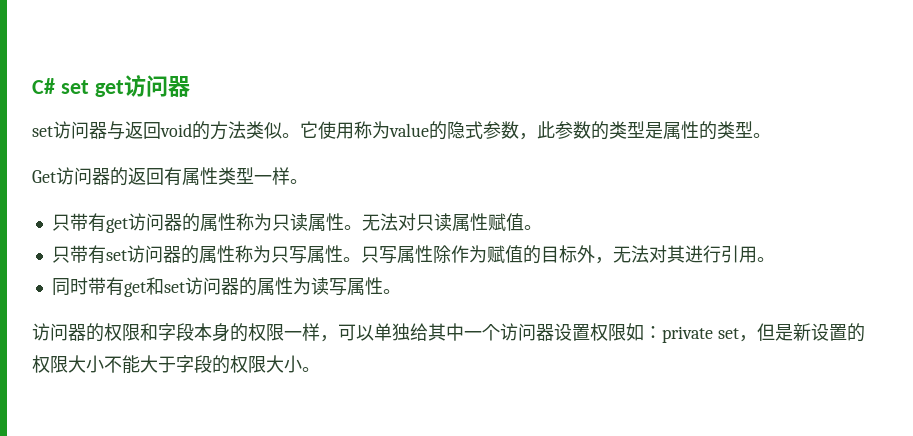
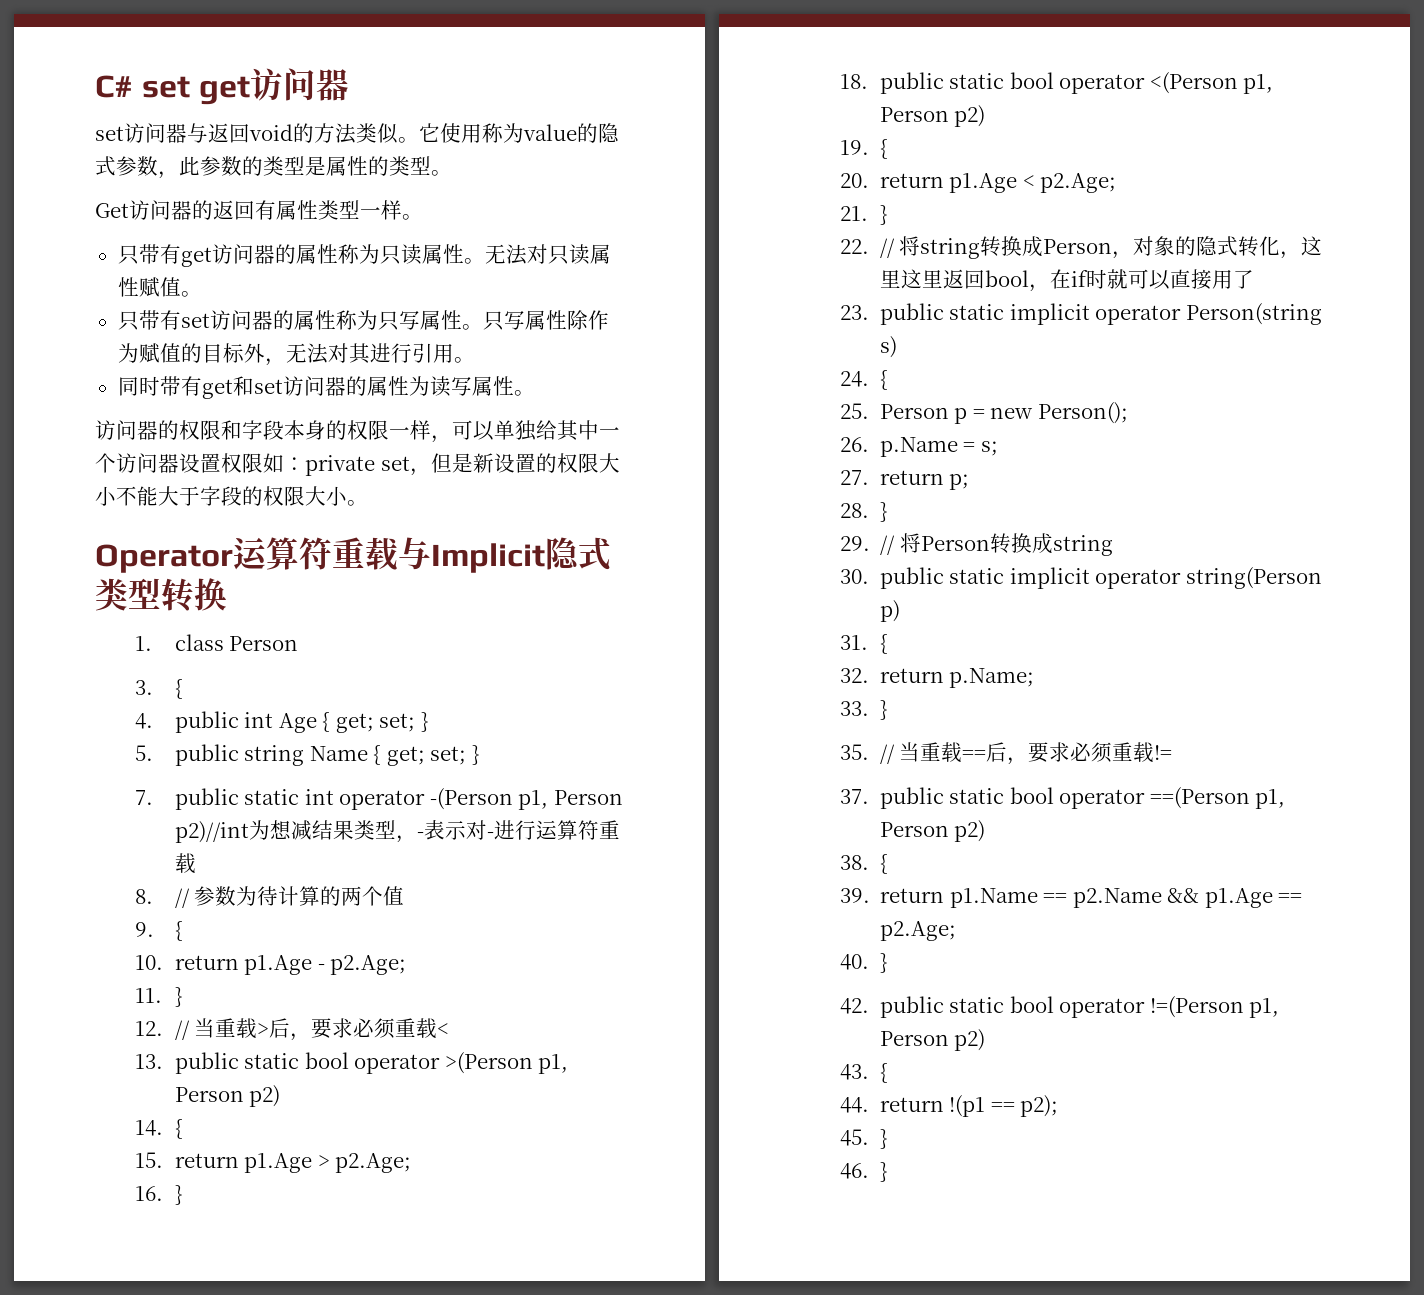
+ Operator运算符重载与Implicit隐式类型转换
+ 1. class Person
+ 3. {
+ 4. public int Age { get; set; }
+ 5. public string Name { get; set; }
+ 7. public static int operator -(Person p1, Person p2)//int为想减结果类型，-表示对-进行运算符重载
+ 8. // 参数为待计算的两个值
+ 9. {
+ 10. return p1.Age - p2.Age;
+ 11. }
+ 12. // 当重载>后，要求必须重载<
+ 13. public static bool operator >(Person p1, Person p2)
+ 14. {
+ 15. return p1.Age > p2.Age;
+ 16. }
+ 18. public static bool operator <(Person p1, Person p2)
+ 19. {
+ 20. return p1.Age < p2.Age;
+ 21. }
+ 22. // 将string转换成Person，对象的隐式转化，这里这里返回bool，在if时就可以直接用了
+ 23. public static implicit operator Person(string s)
+ 24. {
+ 25. Person p = new Person();
+ 26. p.Name = s;
+ 27. return p;
+ 28. }
+ 29. // 将Person转换成string
+ 30. public static implicit operator string(Person p)
+ 31. {
+ 32. return p.Name;
+ 33. }
+ 35. // 当重载==后，要求必须重载!=
+ 37. public static bool operator ==(Person p1, Person p2)
+ 38. {
+ 39. return p1.Name == p2.Name && p1.Age == p2.Age;
+ 40. }
+ 42. public static bool operator !=(Person p1, Person p2)
+ 43. {
+ 44. return !(p1 == p2);
+ 45. }
+ 46. }

